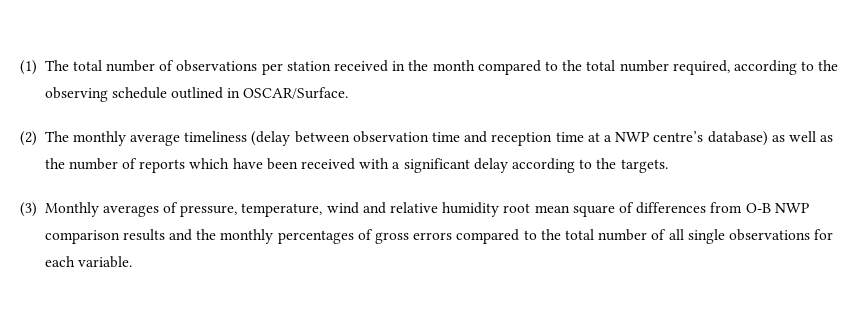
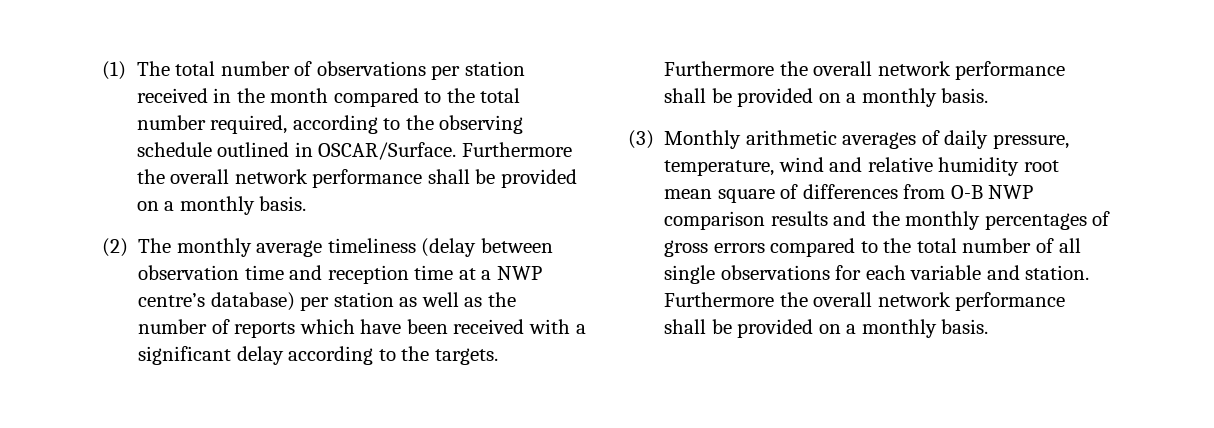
- (1) The total number of observations per station received in the month compared to the total number required, according to the observing schedule outlined in OSCAR/Surface.
+ (1) The total number of observations per station received in the month compared to the total number required, according to the observing schedule outlined in OSCAR/Surface. Furthermore the overall network performance shall be provided on a monthly basis.
- (2) The monthly average timeliness (delay between observation time and reception time at a NWP centre’s database) as well as the number of reports which have been received with a significant delay according to the targets.
+ (2) The monthly average timeliness (delay between observation time and reception time at a NWP centre’s database) per station as well as the number of reports which have been received with a significant delay according to the targets. Furthermore the overall network performance shall be provided on a monthly basis.
- (3) Monthly averages of pressure, temperature, wind and relative humidity root mean square of differences from O-B NWP comparison results and the monthly percentages of gross errors compared to the total number of all single observations for each variable.
+ (3) Monthly arithmetic averages of daily pressure, temperature, wind and relative humidity root mean square of differences from O-B NWP comparison results and the monthly percentages of gross errors compared to the total number of all single observations for each variable and station. Furthermore the overall network performance shall be provided on a monthly basis.

